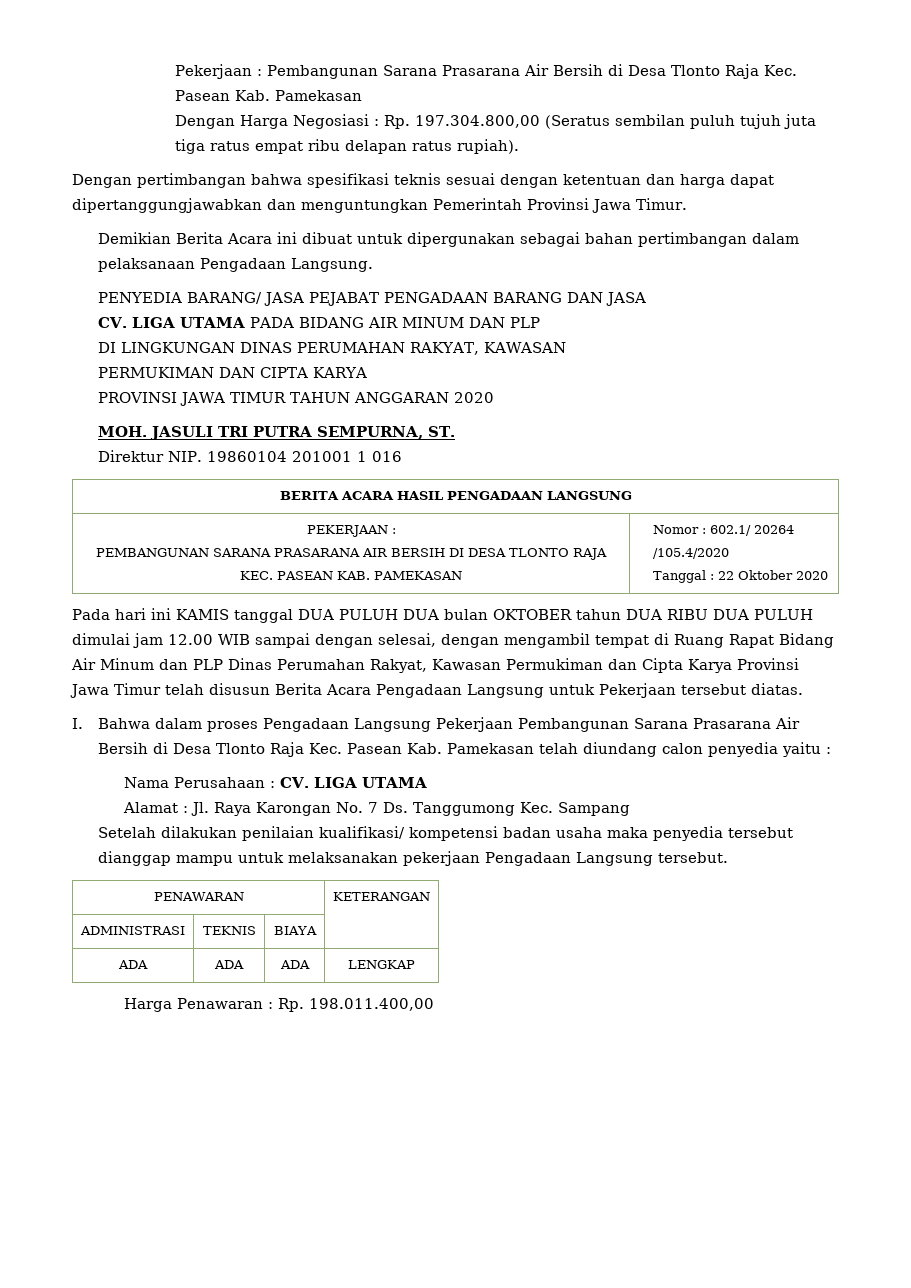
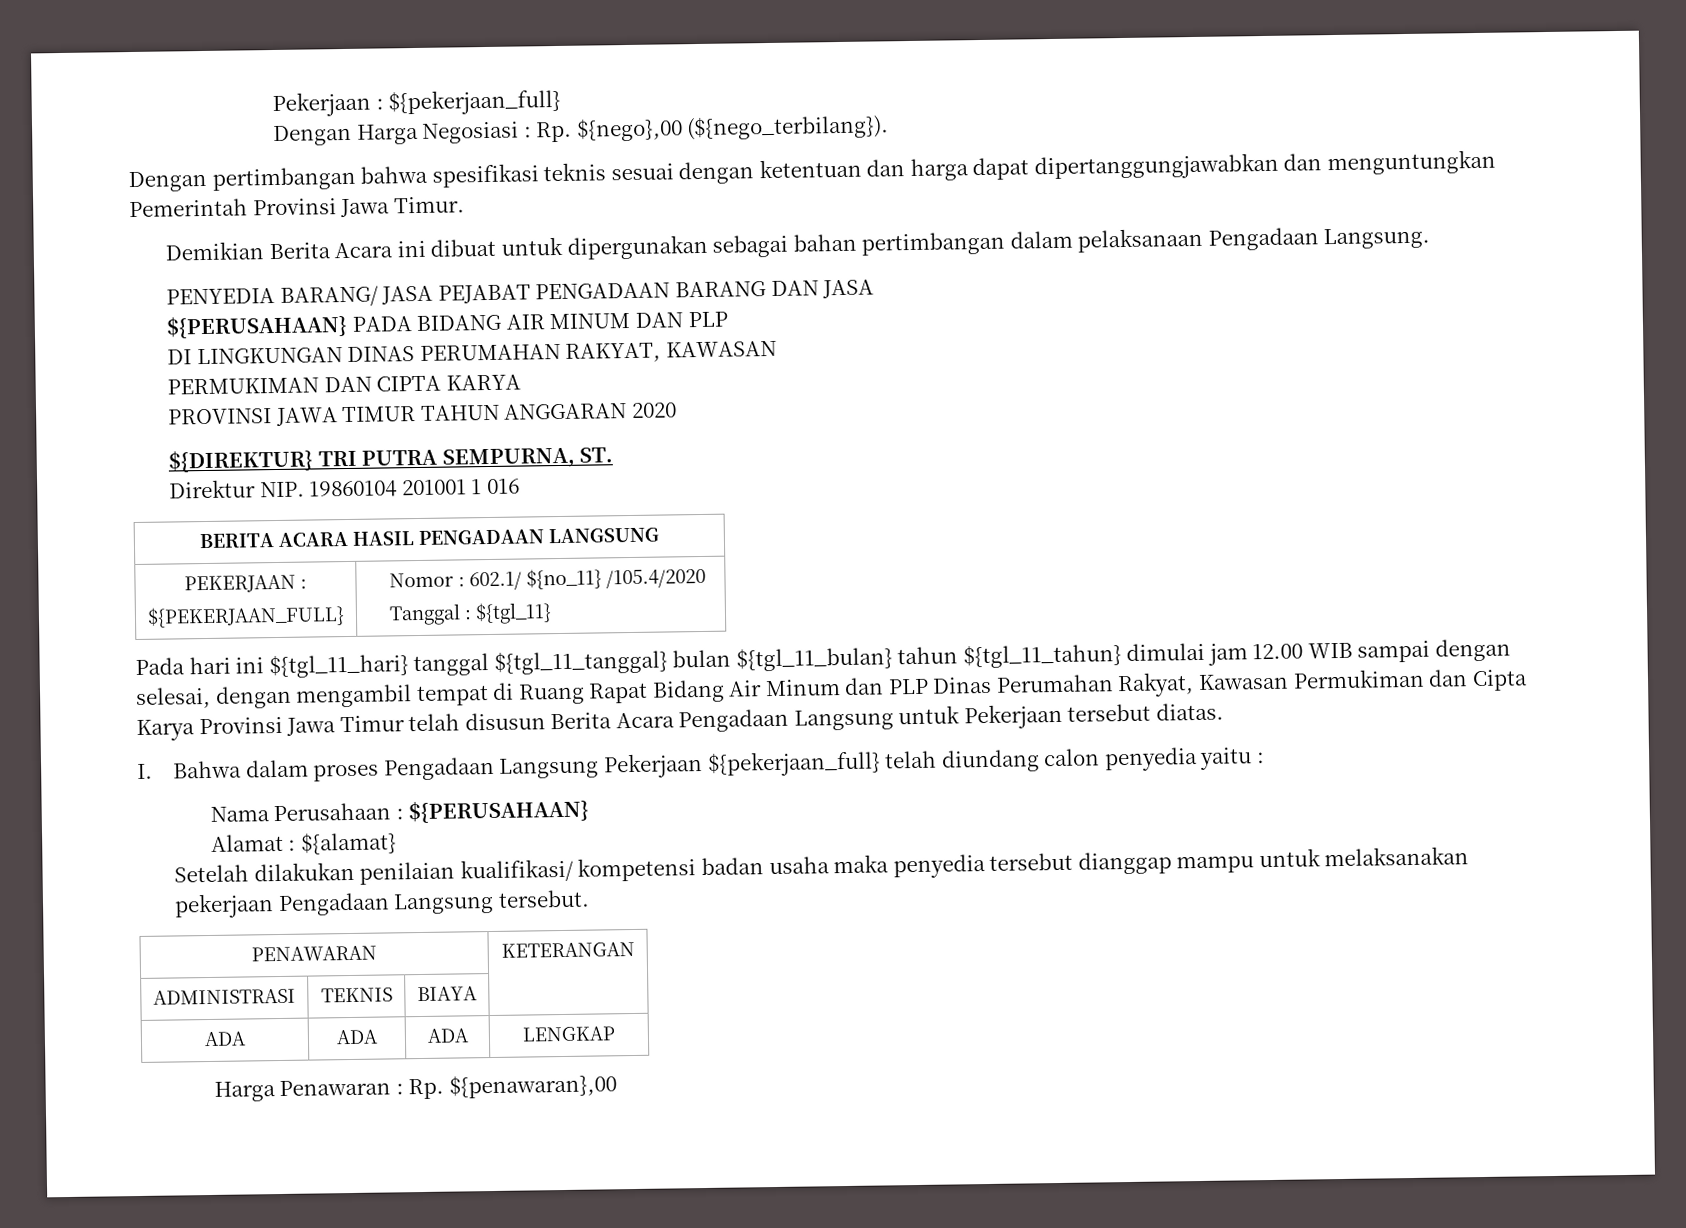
- Pekerjaan : Pembangunan Sarana Prasarana Air Bersih di Desa Tlonto Raja Kec. Pasean Kab. Pamekasan
+ Pekerjaan : ${pekerjaan_full}
- Dengan Harga Negosiasi : Rp. 197.304.800,00 (Seratus sembilan puluh tujuh juta tiga ratus empat ribu delapan ratus rupiah).
+ Dengan Harga Negosiasi : Rp. ${nego},00 (${nego_terbilang}).
- CV. LIGA UTAMA PADA BIDANG AIR MINUM DAN PLP
+ ${PERUSAHAAN} PADA BIDANG AIR MINUM DAN PLP
- MOH. JASULI TRI PUTRA SEMPURNA, ST.
+ ${DIREKTUR} TRI PUTRA SEMPURNA, ST.
  PEKERJAAN :
- PEMBANGUNAN SARANA PRASARANA AIR BERSIH DI DESA TLONTO RAJA KEC. PASEAN KAB. PAMEKASAN | Nomor : 602.1/ 20264 /105.4/2020
- Tanggal : 22 Oktober 2020
+ ${PEKERJAAN_FULL} | Nomor : 602.1/ ${no_11} /105.4/2020
+ Tanggal : ${tgl_11}
- Pada hari ini KAMIS tanggal DUA PULUH DUA bulan OKTOBER tahun DUA RIBU DUA PULUH dimulai jam 12.00 WIB sampai dengan selesai, dengan mengambil tempat di Ruang Rapat Bidang Air Minum dan PLP Dinas Perumahan Rakyat, Kawasan Permukiman dan Cipta Karya Provinsi Jawa Timur telah disusun Berita Acara Pengadaan Langsung untuk Pekerjaan tersebut diatas.
+ Pada hari ini ${tgl_11_hari} tanggal ${tgl_11_tanggal} bulan ${tgl_11_bulan} tahun ${tgl_11_tahun} dimulai jam 12.00 WIB sampai dengan selesai, dengan mengambil tempat di Ruang Rapat Bidang Air Minum dan PLP Dinas Perumahan Rakyat, Kawasan Permukiman dan Cipta Karya Provinsi Jawa Timur telah disusun Berita Acara Pengadaan Langsung untuk Pekerjaan tersebut diatas.
- I. Bahwa dalam proses Pengadaan Langsung Pekerjaan Pembangunan Sarana Prasarana Air Bersih di Desa Tlonto Raja Kec. Pasean Kab. Pamekasan telah diundang calon penyedia yaitu :
+ I. Bahwa dalam proses Pengadaan Langsung Pekerjaan ${pekerjaan_full} telah diundang calon penyedia yaitu :
- Nama Perusahaan : CV. LIGA UTAMA
+ Nama Perusahaan : ${PERUSAHAAN}
- Alamat : Jl. Raya Karongan No. 7 Ds. Tanggumong Kec. Sampang
+ Alamat : ${alamat}
- Harga Penawaran : Rp. 198.011.400,00
+ Harga Penawaran : Rp. ${penawaran},00

